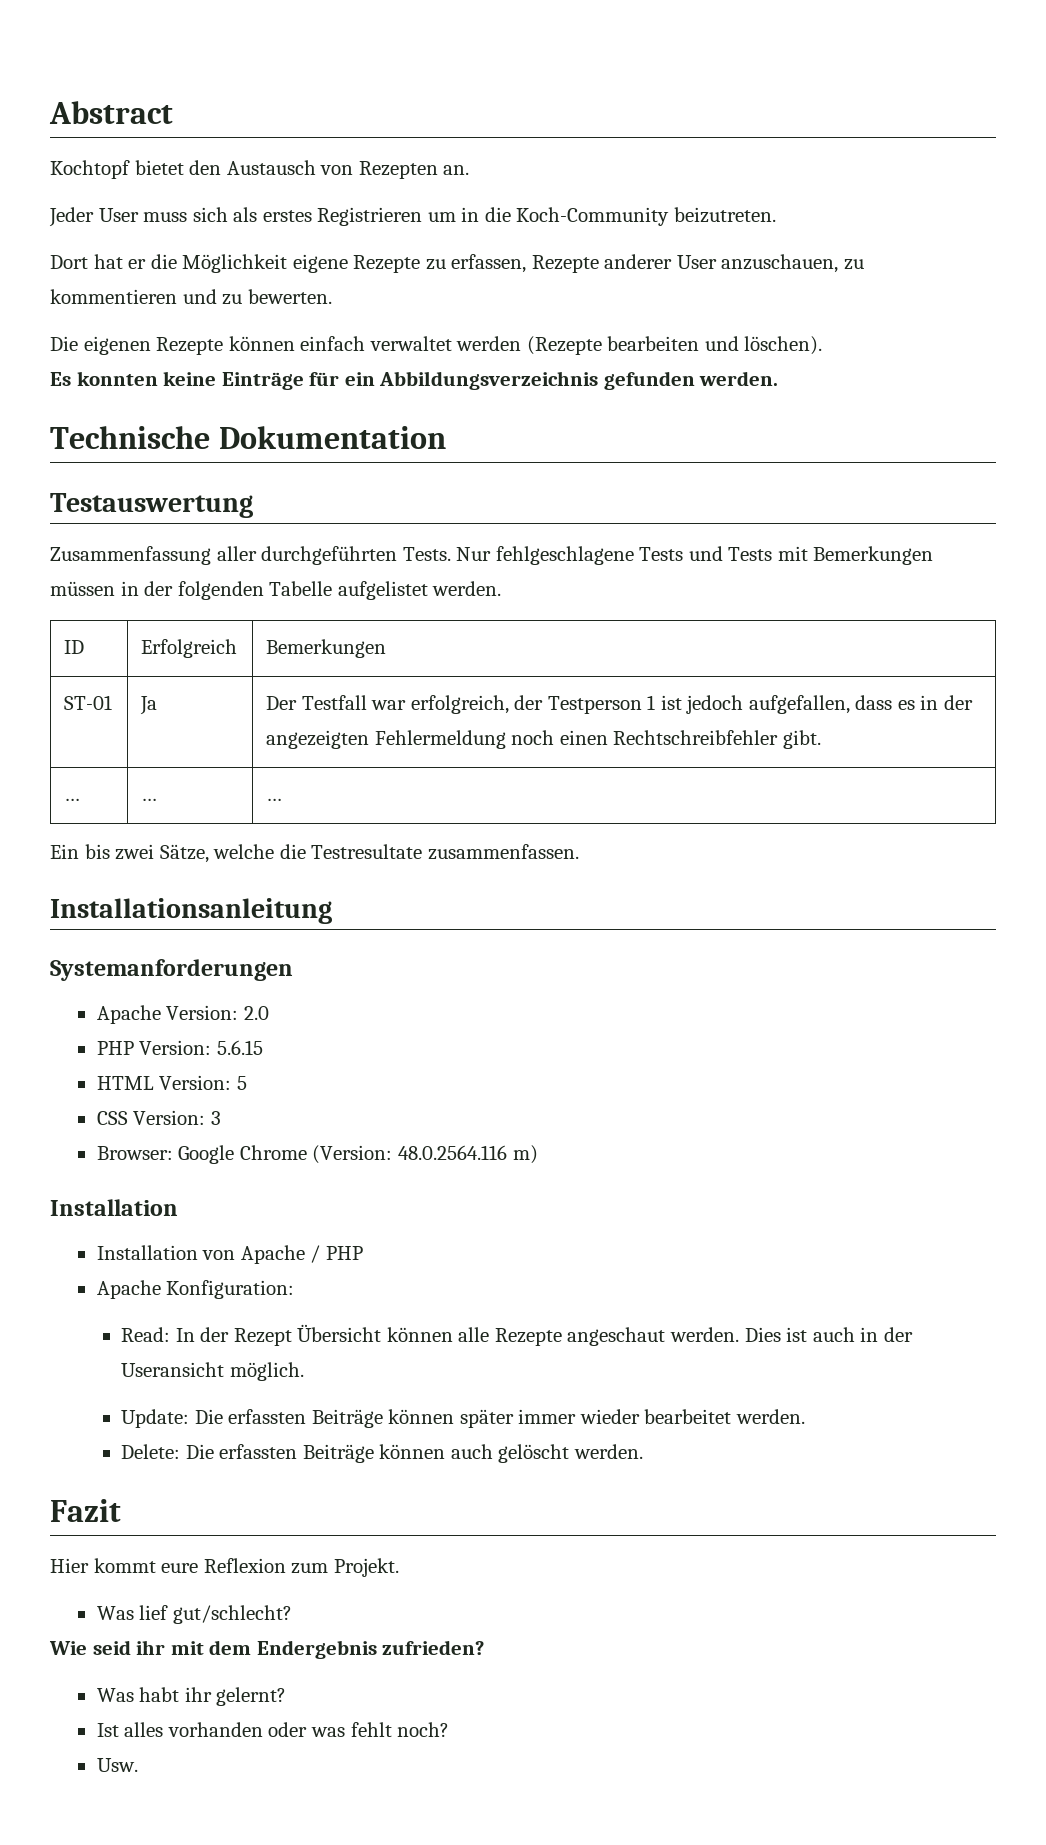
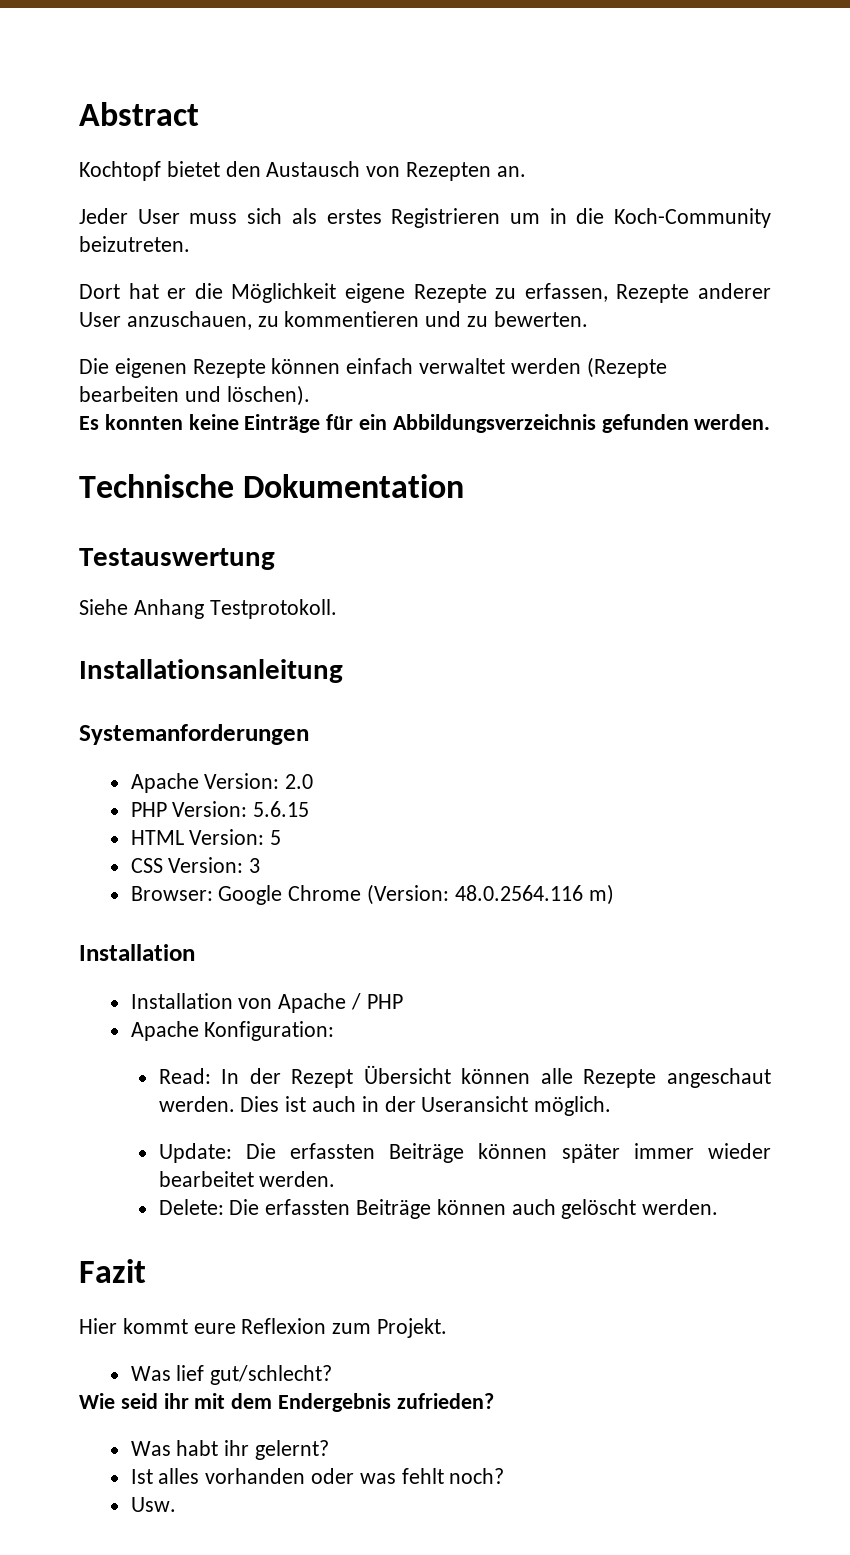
- Zusammenfassung aller durchgeführten Tests. Nur fehlgeschlagene Tests und Tests mit Bemerkungen müssen in der folgenden Tabelle aufgelistet werden.
- ID | Erfolgreich | Bemerkungen
- ST-01 | Ja | Der Testfall war erfolgreich, der Testperson 1 ist jedoch aufgefallen, dass es in der angezeigten Fehlermeldung noch einen Rechtschreibfehler gibt.
- … | … | …
- Ein bis zwei Sätze, welche die Testresultate zusammenfassen.
+ Siehe Anhang Testprotokoll.

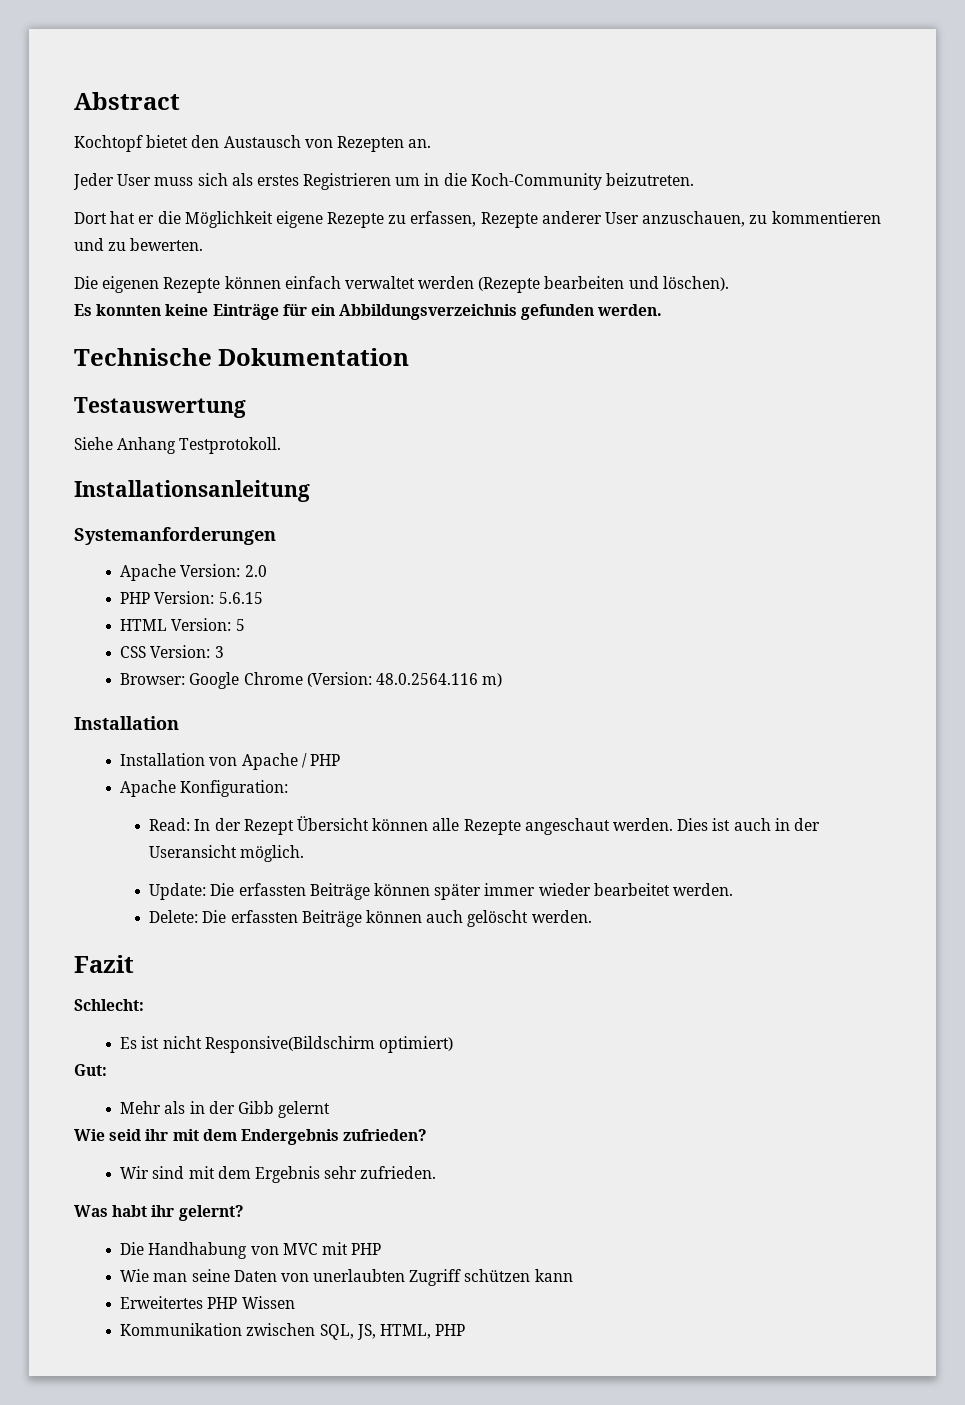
- Hier kommt eure Reflexion zum Projekt.
- Was lief gut/schlecht?
+ Schlecht:
+ Es ist nicht Responsive(Bildschirm optimiert)
+ Gut:
+ Mehr als in der Gibb gelernt
+ Wir sind mit dem Ergebnis sehr zufrieden.
  Was habt ihr gelernt?
- Ist alles vorhanden oder was fehlt noch?
- Usw.
+ Die Handhabung von MVC mit PHP
+ Wie man seine Daten von unerlaubten Zugriff schützen kann
+ Erweitertes PHP Wissen
+ Kommunikation zwischen SQL, JS, HTML, PHP

